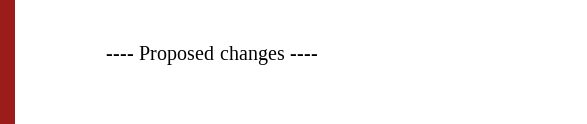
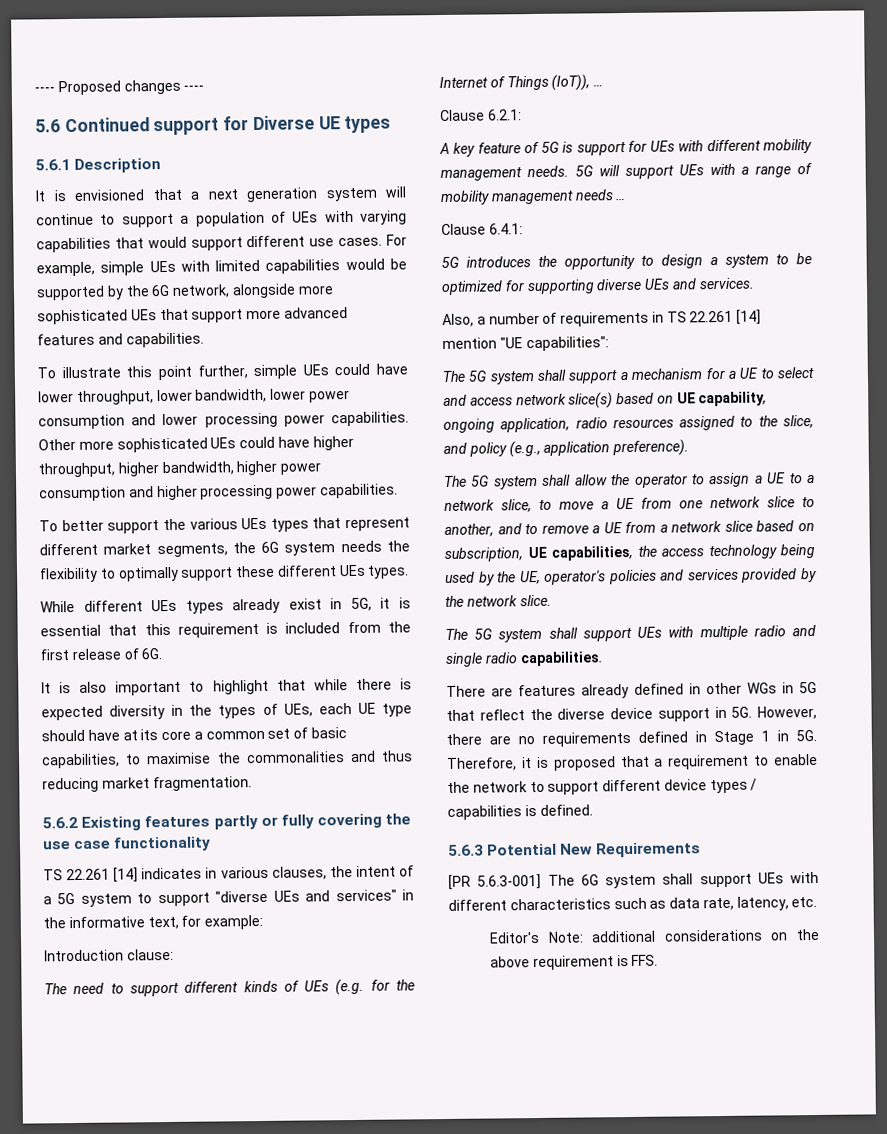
+ 5.6 Continued support for Diverse UE types
+ 5.6.1 Description
+ It is envisioned that a next generation system will continue to support a population of UEs with varying capabilities that would support different use cases. For example, simple UEs with limited capabilities would be supported by the 6G network, alongside more sophisticated UEs that support more advanced features and capabilities.
+ To illustrate this point further, simple UEs could have lower throughput, lower bandwidth, lower power consumption and lower processing power capabilities. Other more sophisticated UEs could have higher throughput, higher bandwidth, higher power consumption and higher processing power capabilities.
+ To better support the various UEs types that represent different market segments, the 6G system needs the flexibility to optimally support these different UEs types.
+ While different UEs types already exist in 5G, it is essential that this requirement is included from the first release of 6G.
+ It is also important to highlight that while there is expected diversity in the types of UEs, each UE type should have at its core a common set of basic capabilities, to maximise the commonalities and thus reducing market fragmentation.
+ 5.6.2 Existing features partly or fully covering the use case functionality
+ TS 22.261 [14] indicates in various clauses, the intent of a 5G system to support "diverse UEs and services" in the informative text, for example:
+ Introduction clause:
+ The need to support different kinds of UEs (e.g. for the Internet of Things (IoT)), …
+ Clause 6.2.1:
+ A key feature of 5G is support for UEs with different mobility management needs. 5G will support UEs with a range of mobility management needs …
+ Clause 6.4.1:
+ 5G introduces the opportunity to design a system to be optimized for supporting diverse UEs and services.
+ Also, a number of requirements in TS 22.261 [14] mention "UE capabilities":
+ The 5G system shall support a mechanism for a UE to select and access network slice(s) based on UE capability, ongoing application, radio resources assigned to the slice, and policy (e.g., application preference).
+ The 5G system shall allow the operator to assign a UE to a network slice, to move a UE from one network slice to another, and to remove a UE from a network slice based on subscription, UE capabilities, the access technology being used by the UE, operator's policies and services provided by the network slice.
+ The 5G system shall support UEs with multiple radio and single radio capabilities.
+ There are features already defined in other WGs in 5G that reflect the diverse device support in 5G. However, there are no requirements defined in Stage 1 in 5G. Therefore, it is proposed that a requirement to enable the network to support different device types / capabilities is defined.
+ 5.6.3 Potential New Requirements
+ [PR 5.6.3-001] The 6G system shall support UEs with different characteristics such as data rate, latency, etc.
+ Editor's Note: additional considerations on the above requirement is FFS.

